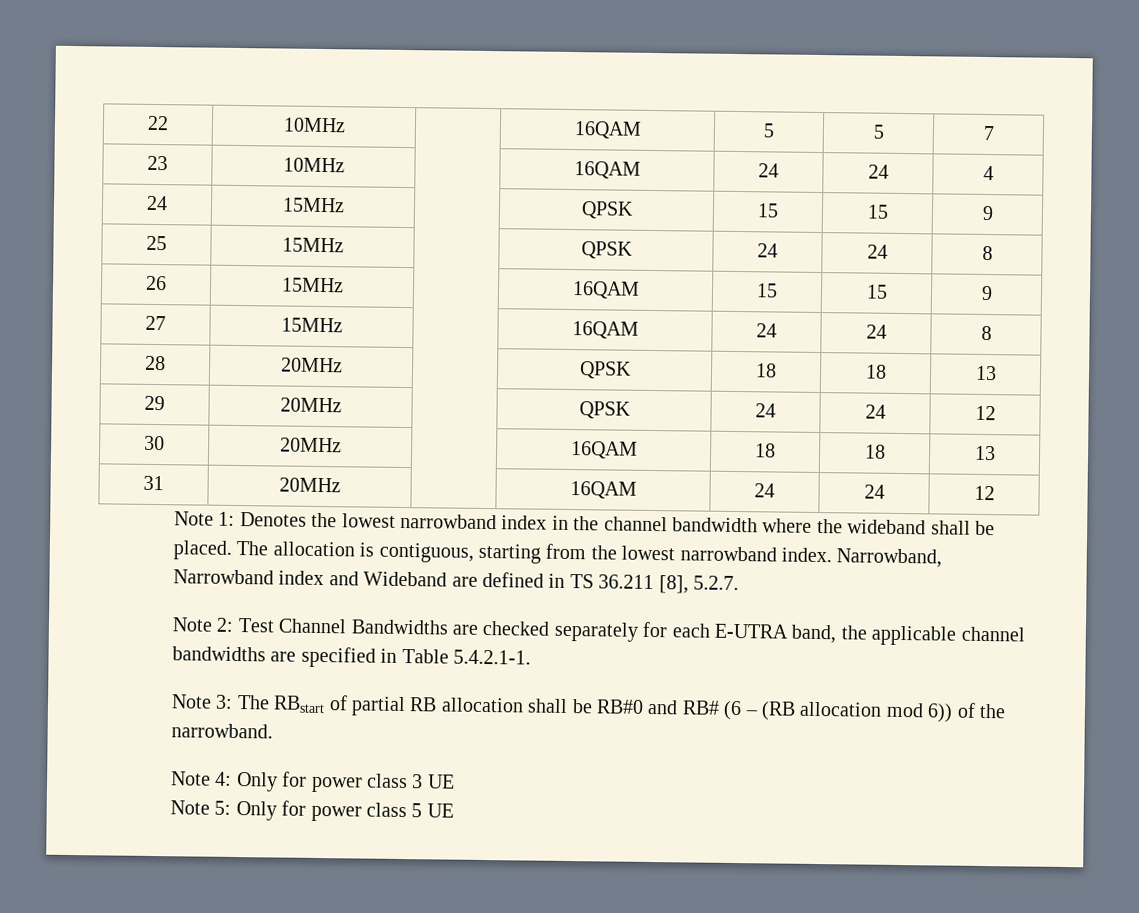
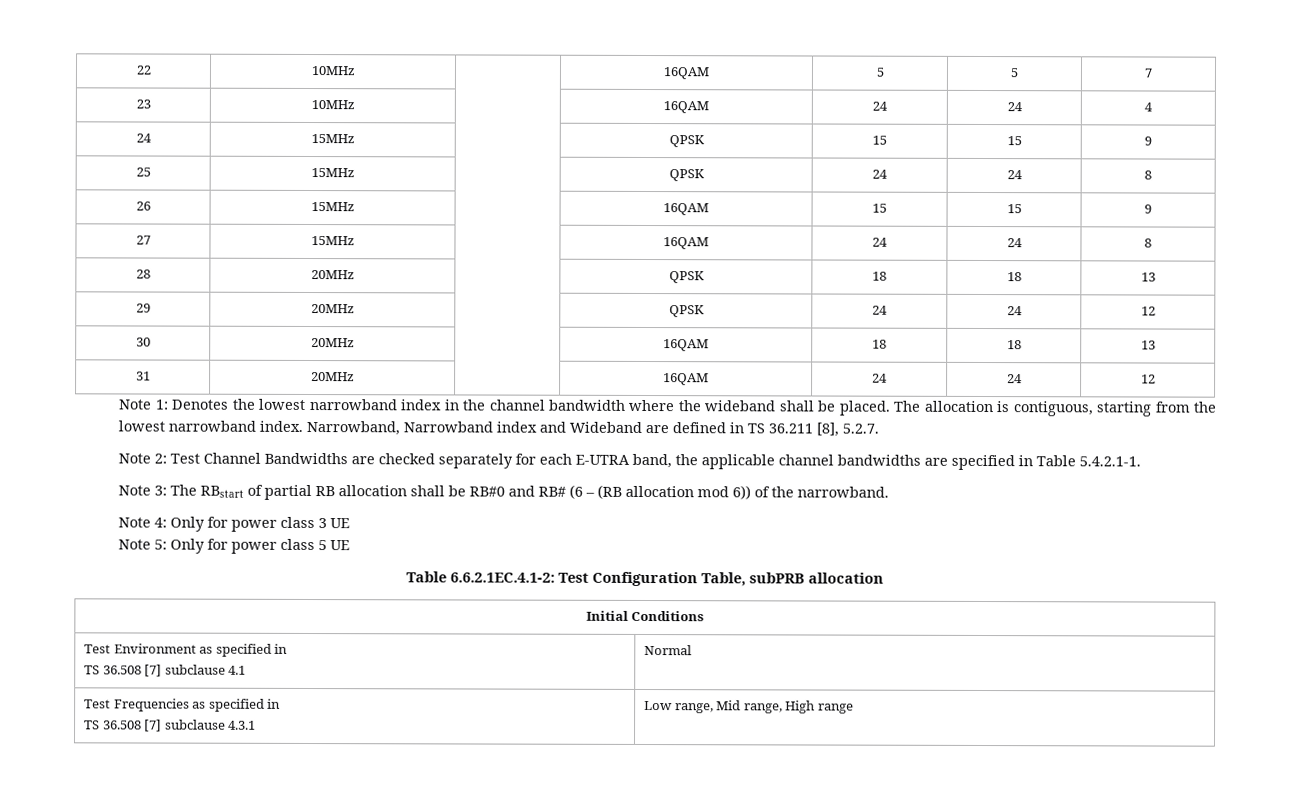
+ Table 6.6.2.1EC.4.1-2: Test Configuration Table, subPRB allocation
+ Initial Conditions
+ Test Environment as specified in
+ TS 36.508 [7] subclause 4.1 | Normal
+ Test Frequencies as specified in
+ TS 36.508 [7] subclause 4.3.1 | Low range, Mid range, High range

